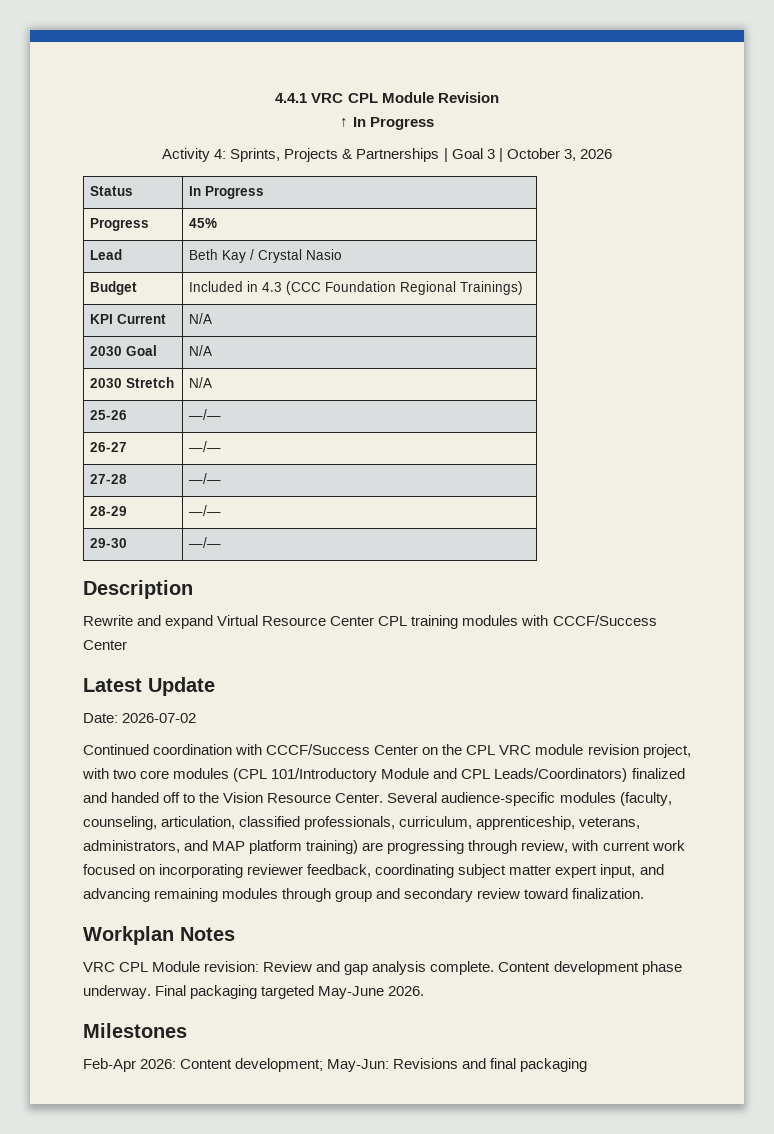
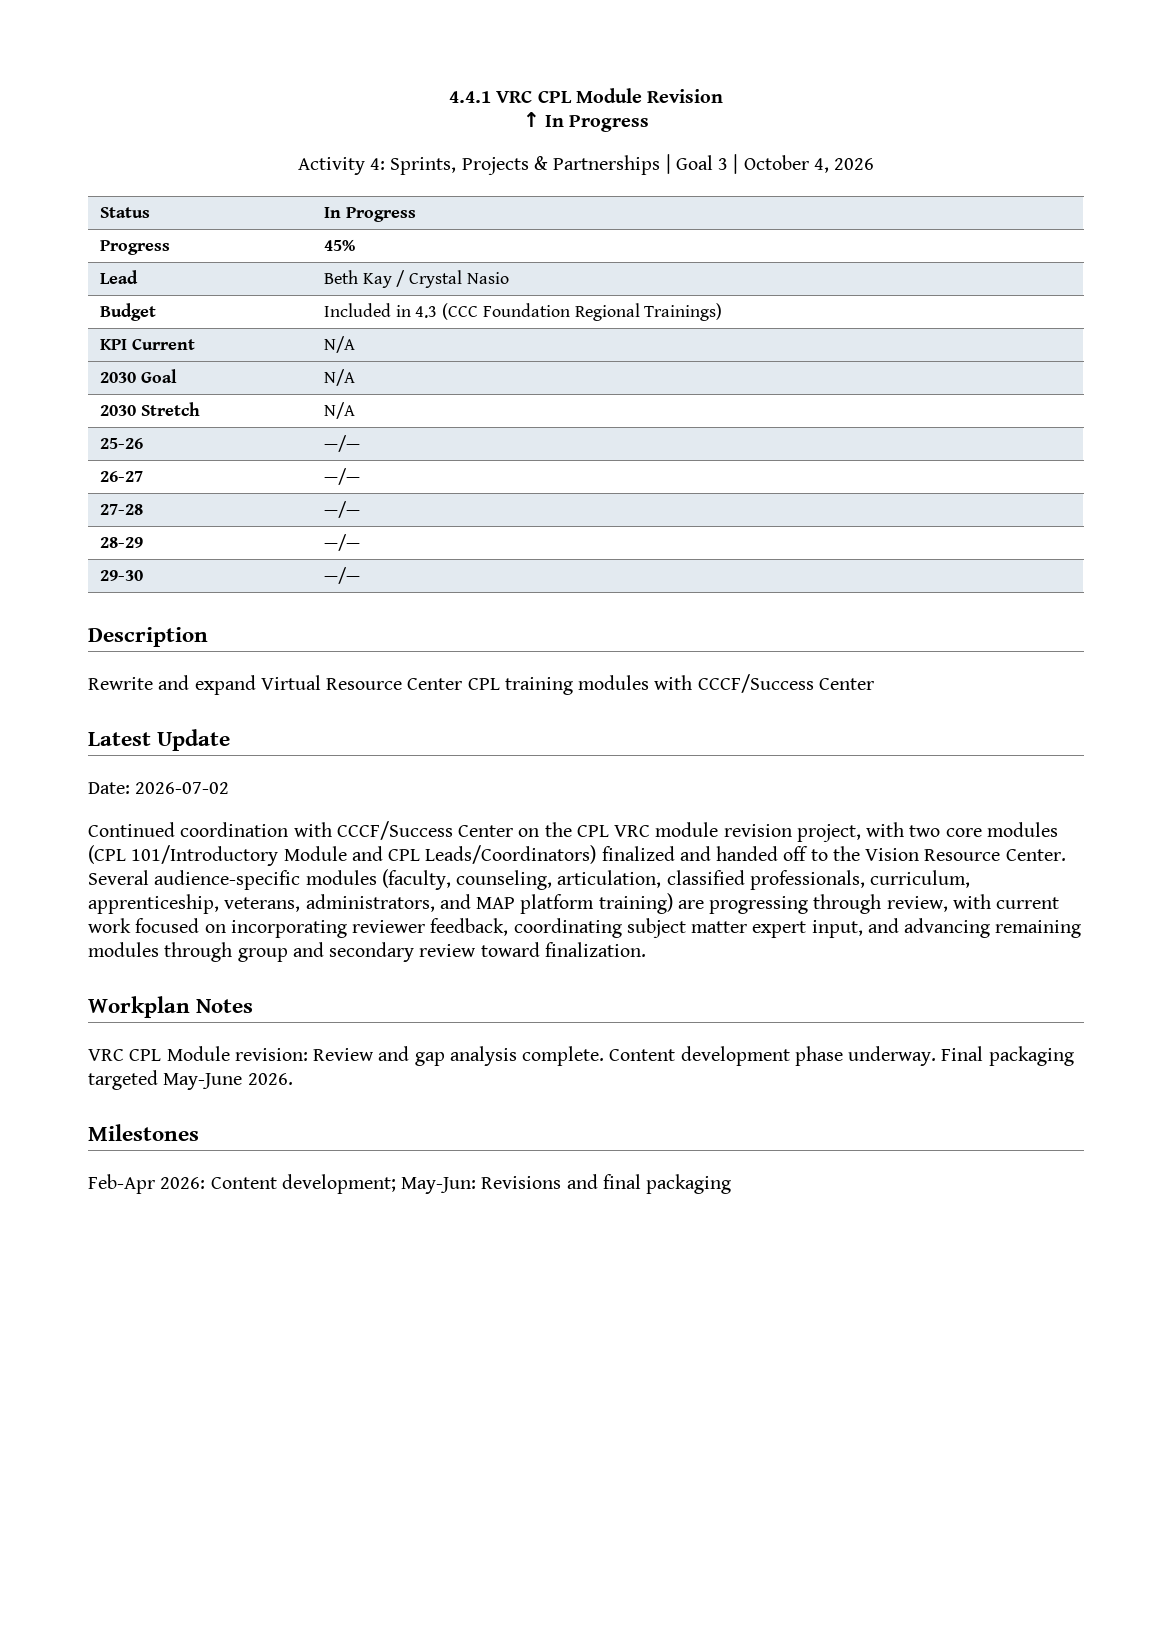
- Activity 4: Sprints, Projects & Partnerships | Goal 3 | October 3, 2026
+ Activity 4: Sprints, Projects & Partnerships | Goal 3 | October 4, 2026

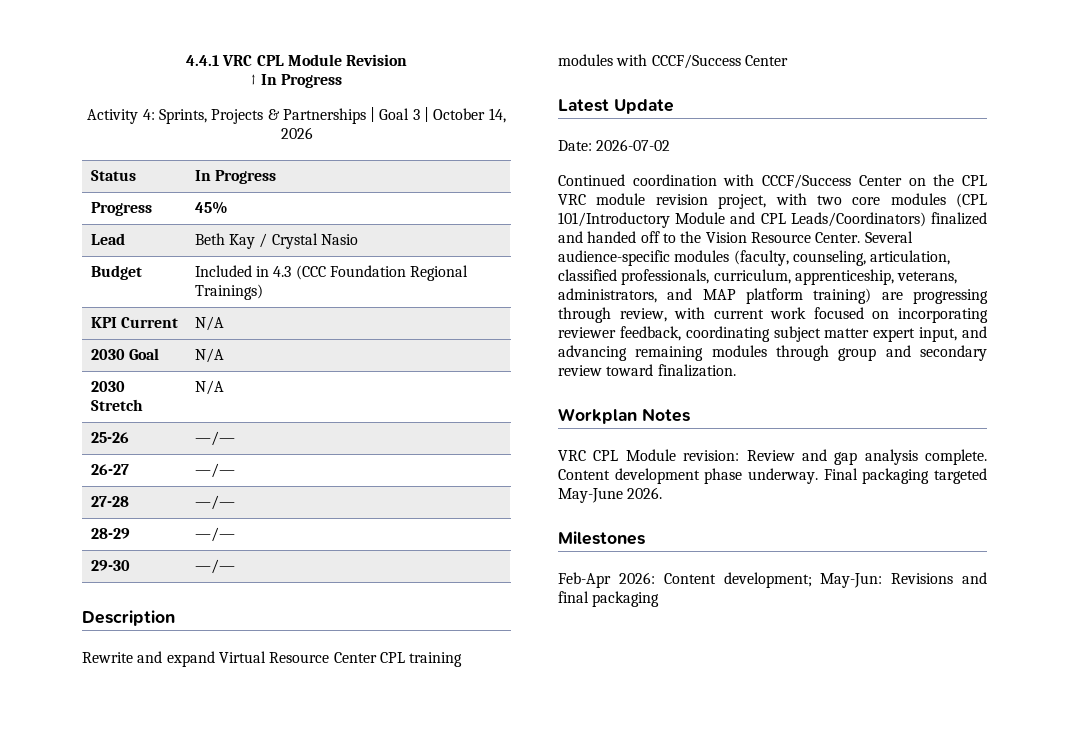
- Activity 4: Sprints, Projects & Partnerships | Goal 3 | October 4, 2026
+ Activity 4: Sprints, Projects & Partnerships | Goal 3 | October 14, 2026

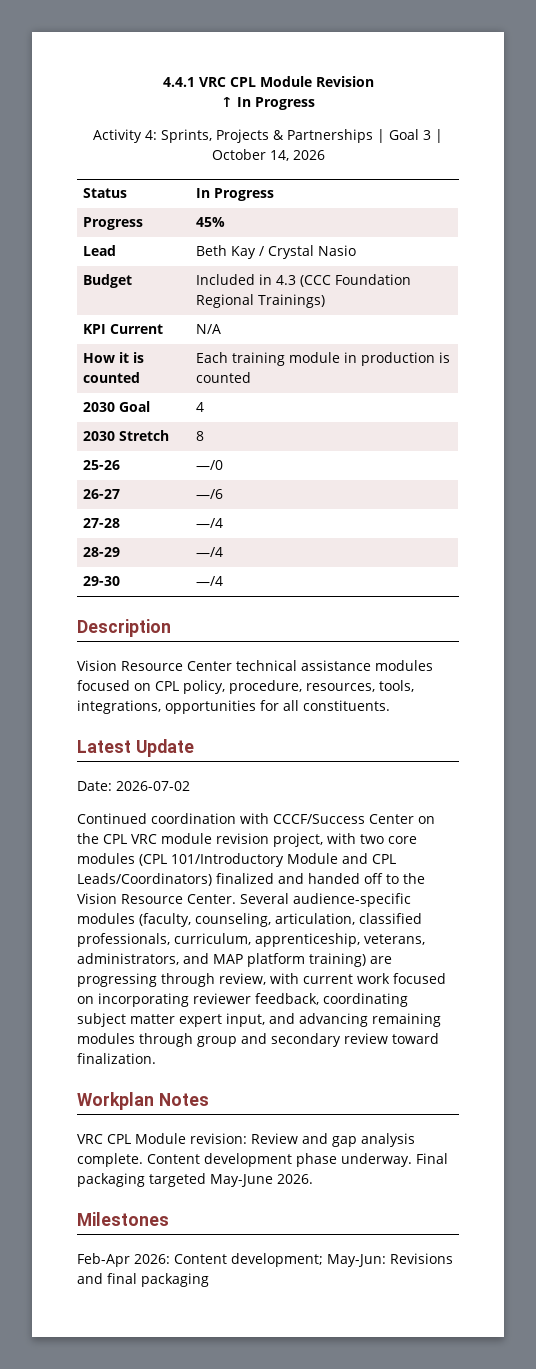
+ How it is counted | Each training module in production is counted
- 2030 Goal | N/A
+ 2030 Goal | 4
- 2030 Stretch | N/A
+ 2030 Stretch | 8
- 25-26 | —/—
+ 25-26 | —/0
- 26-27 | —/—
+ 26-27 | —/6
- 27-28 | —/—
+ 27-28 | —/4
- 28-29 | —/—
+ 28-29 | —/4
- 29-30 | —/—
+ 29-30 | —/4
- Rewrite and expand Virtual Resource Center CPL training modules with CCCF/Success Center
+ Vision Resource Center technical assistance modules focused on CPL policy, procedure, resources, tools, integrations, opportunities for all constituents.

